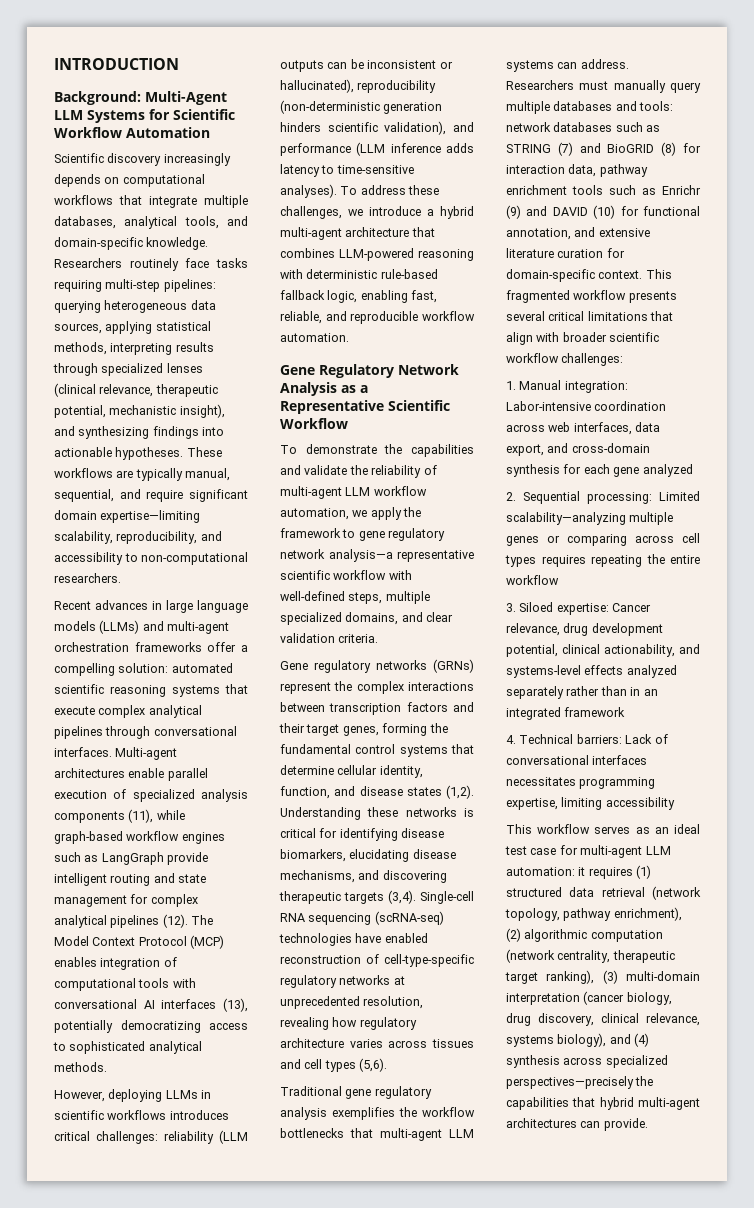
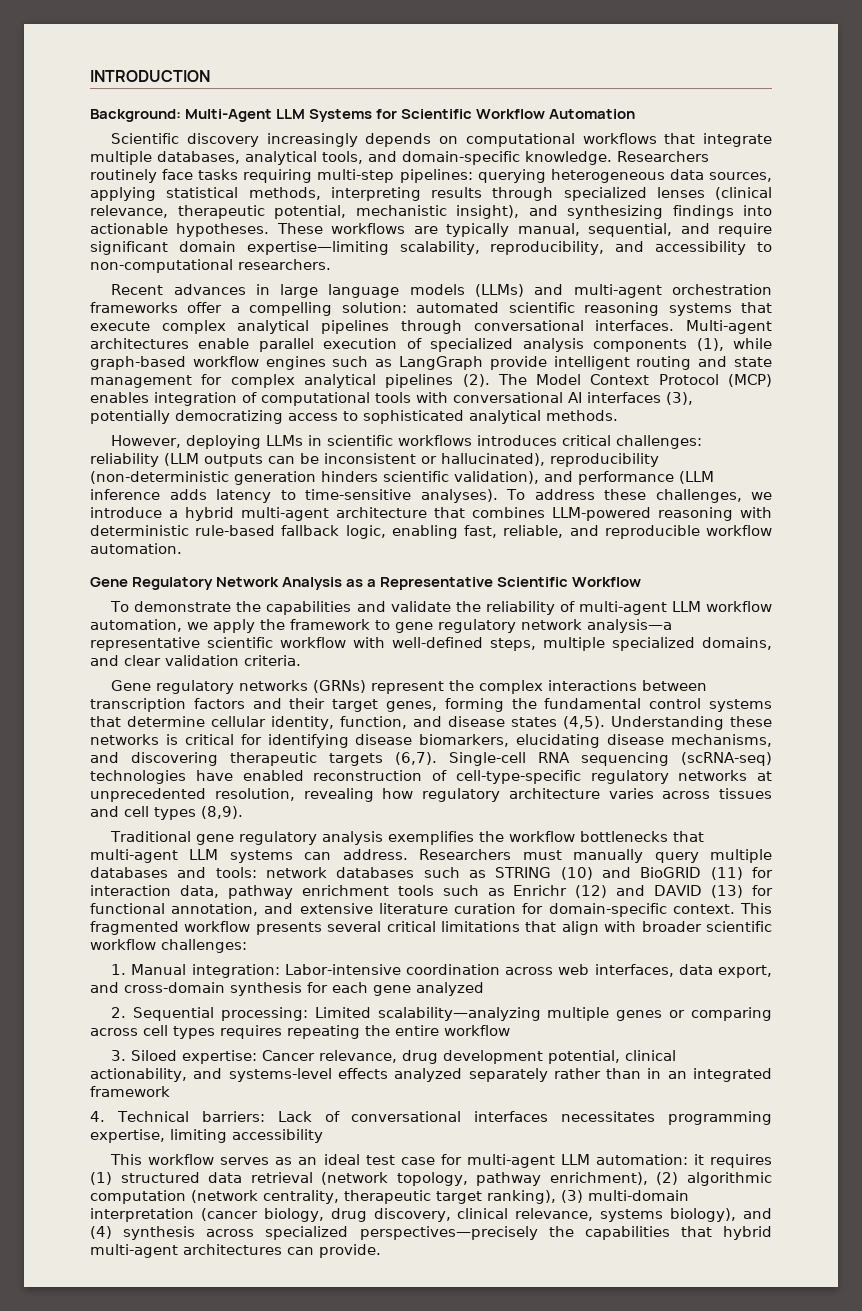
- Multi-agent architectures enable parallel execution of specialized analysis components (11), while graph-based workflow engines such as LangGraph provide intelligent routing and state management for complex analytical pipelines (12).
+ Multi-agent architectures enable parallel execution of specialized analysis components (1), while graph-based workflow engines such as LangGraph provide intelligent routing and state management for complex analytical pipelines (2).
- The Model Context Protocol (MCP) enables integration of computational tools with conversational AI interfaces (13), potentially democratizing access to sophisticated analytical methods.
+ The Model Context Protocol (MCP) enables integration of computational tools with conversational AI interfaces (3), potentially democratizing access to sophisticated analytical methods.
- Gene regulatory networks (GRNs) represent the complex interactions between transcription factors and their target genes, forming the fundamental control systems that determine cellular identity, function, and disease states (1,2).
+ Gene regulatory networks (GRNs) represent the complex interactions between transcription factors and their target genes, forming the fundamental control systems that determine cellular identity, function, and disease states (4,5).
- Understanding these networks is critical for identifying disease biomarkers, elucidating disease mechanisms, and discovering therapeutic targets (3,4).
+ Understanding these networks is critical for identifying disease biomarkers, elucidating disease mechanisms, and discovering therapeutic targets (6,7).
- Single-cell RNA sequencing (scRNA-seq) technologies have enabled reconstruction of cell-type-specific regulatory networks at unprecedented resolution, revealing how regulatory architecture varies across tissues and cell types (5,6).
+ Single-cell RNA sequencing (scRNA-seq) technologies have enabled reconstruction of cell-type-specific regulatory networks at unprecedented resolution, revealing how regulatory architecture varies across tissues and cell types (8,9).
- Researchers must manually query multiple databases and tools: network databases such as STRING (7) and BioGRID (8) for interaction data, pathway enrichment tools such as Enrichr (9) and DAVID (10) for functional annotation, and extensive literature curation for domain-specific context.
+ Researchers must manually query multiple databases and tools: network databases such as STRING (10) and BioGRID (11) for interaction data, pathway enrichment tools such as Enrichr (12) and DAVID (13) for functional annotation, and extensive literature curation for domain-specific context.

